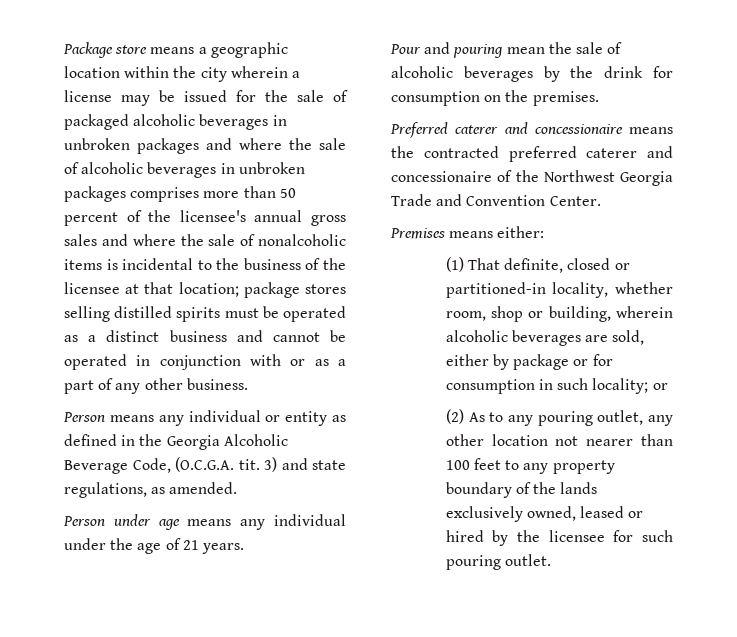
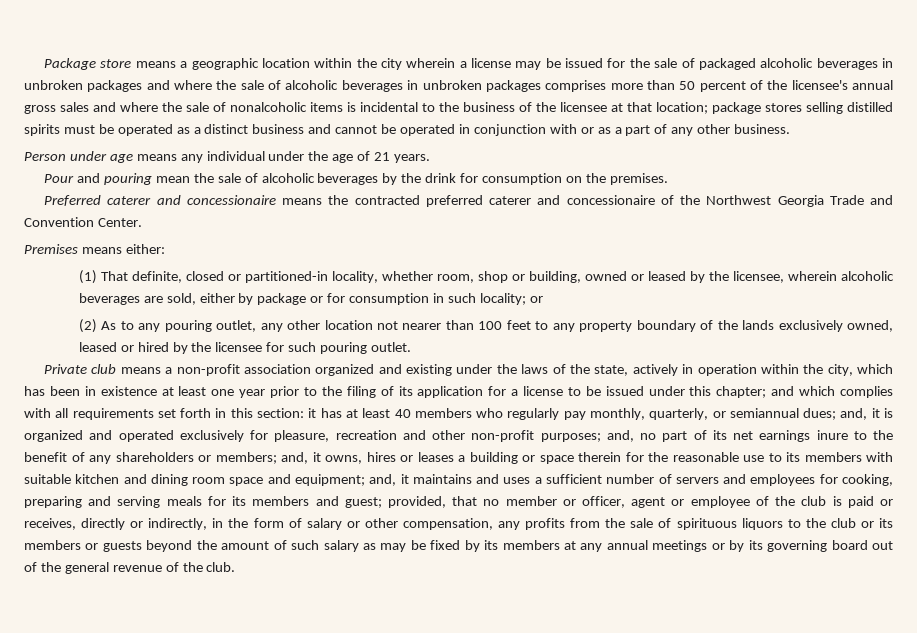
- Person means any individual or entity as defined in the Georgia Alcoholic Beverage Code, (O.C.G.A. tit. 3) and state regulations, as amended.
- (1) That definite, closed or partitioned-in locality, whether room, shop or building, wherein alcoholic beverages are sold, either by package or for consumption in such locality; or
+ (1) That definite, closed or partitioned-in locality, whether room, shop or building, owned or leased by the licensee, wherein alcoholic beverages are sold, either by package or for consumption in such locality; or
+ Private club means a non-profit association organized and existing under the laws of the state, actively in operation within the city, which has been in existence at least one year prior to the filing of its application for a license to be issued under this chapter; and which complies with all requirements set forth in this section: it has at least 40 members who regularly pay monthly, quarterly, or semiannual dues; and, it is organized and operated exclusively for pleasure, recreation and other non-profit purposes; and, no part of its net earnings inure to the benefit of any shareholders or members; and, it owns, hires or leases a building or space therein for the reasonable use to its members with suitable kitchen and dining room space and equipment; and, it maintains and uses a sufficient number of servers and employees for cooking, preparing and serving meals for its members and guest; provided, that no member or officer, agent or employee of the club is paid or receives, directly or indirectly, in the form of salary or other compensation, any profits from the sale of spirituous liquors to the club or its members or guests beyond the amount of such salary as may be fixed by its members at any annual meetings or by its governing board out of the general revenue of the club.

